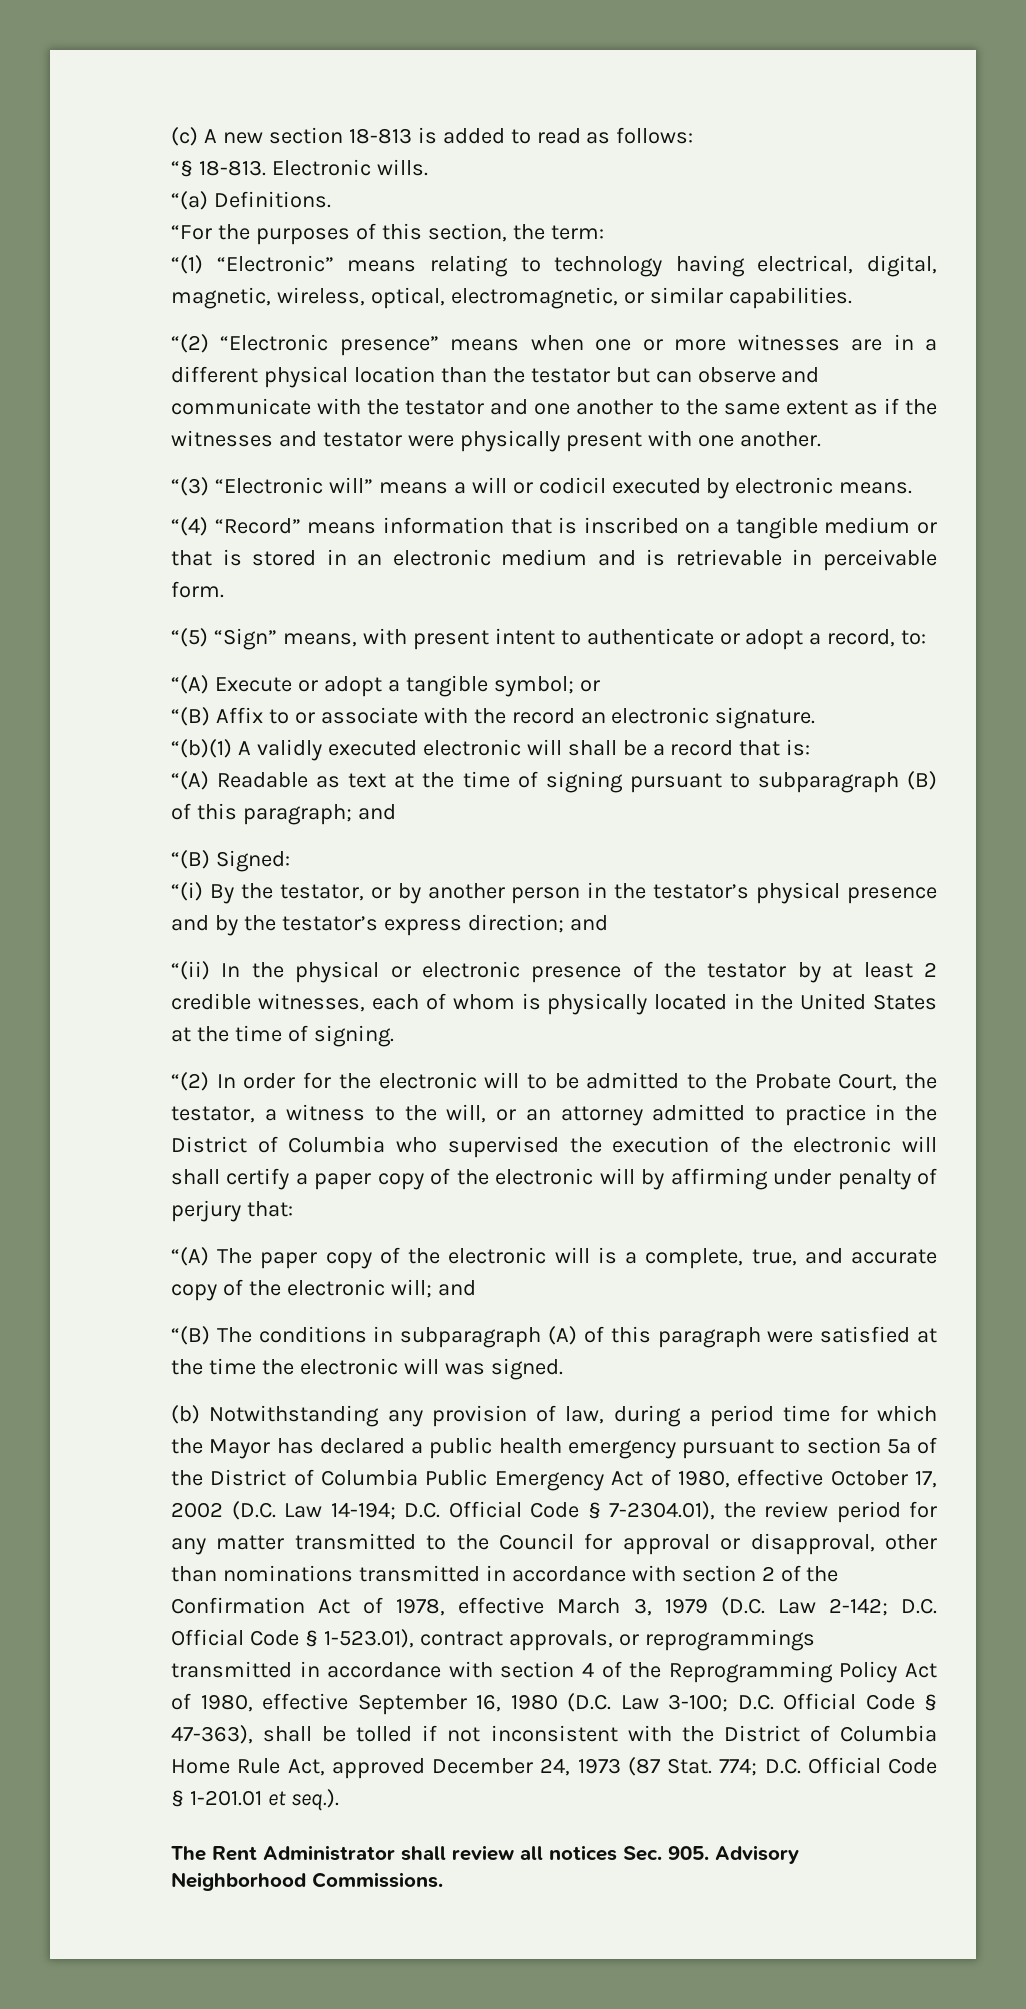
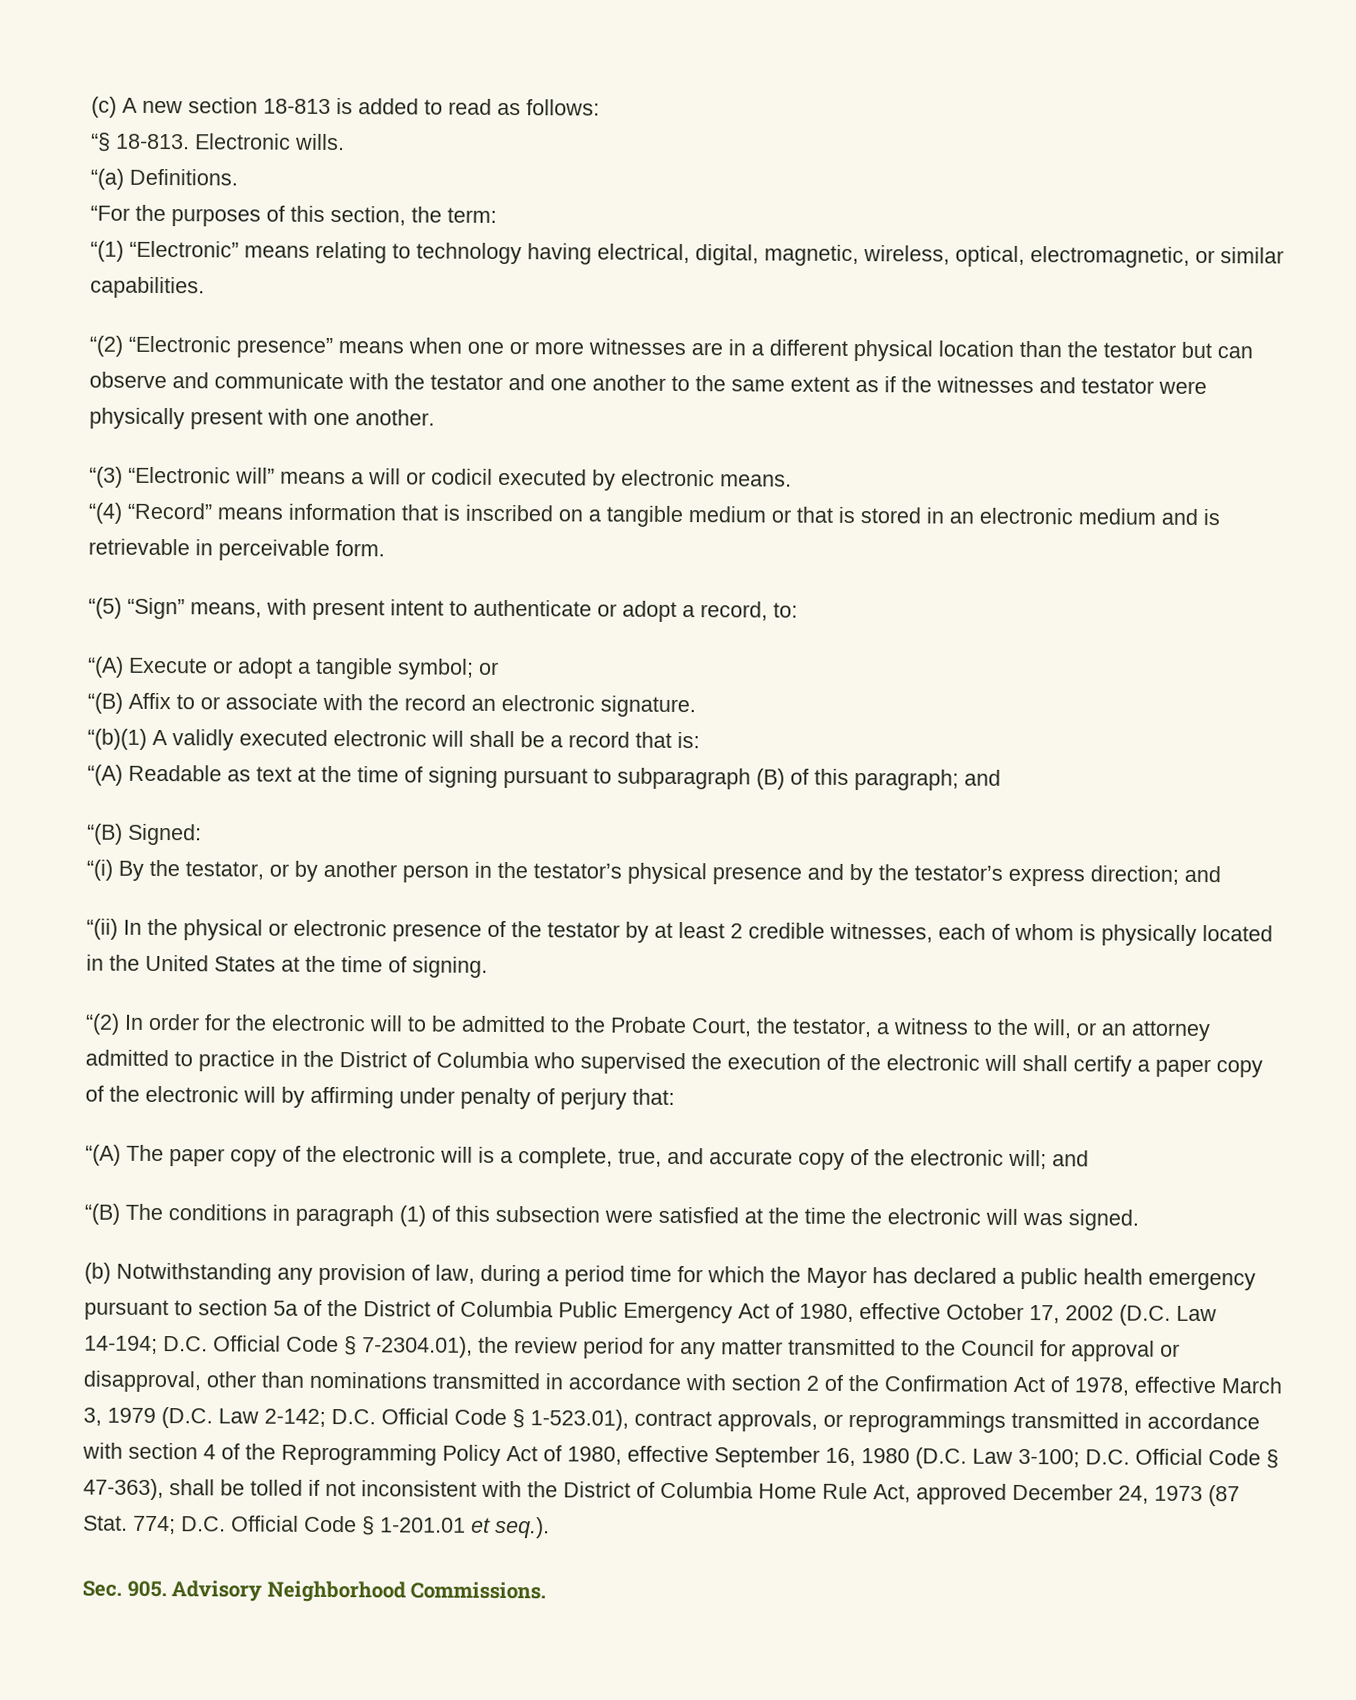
- “(B) The conditions in subparagraph (A) of this paragraph were satisfied at the time the electronic will was signed.
+ “(B) The conditions in paragraph (1) of this subsection were satisfied at the time the electronic will was signed.
- The Rent Administrator shall review all notices Sec. 905. Advisory Neighborhood Commissions.
+ Sec. 905. Advisory Neighborhood Commissions.

